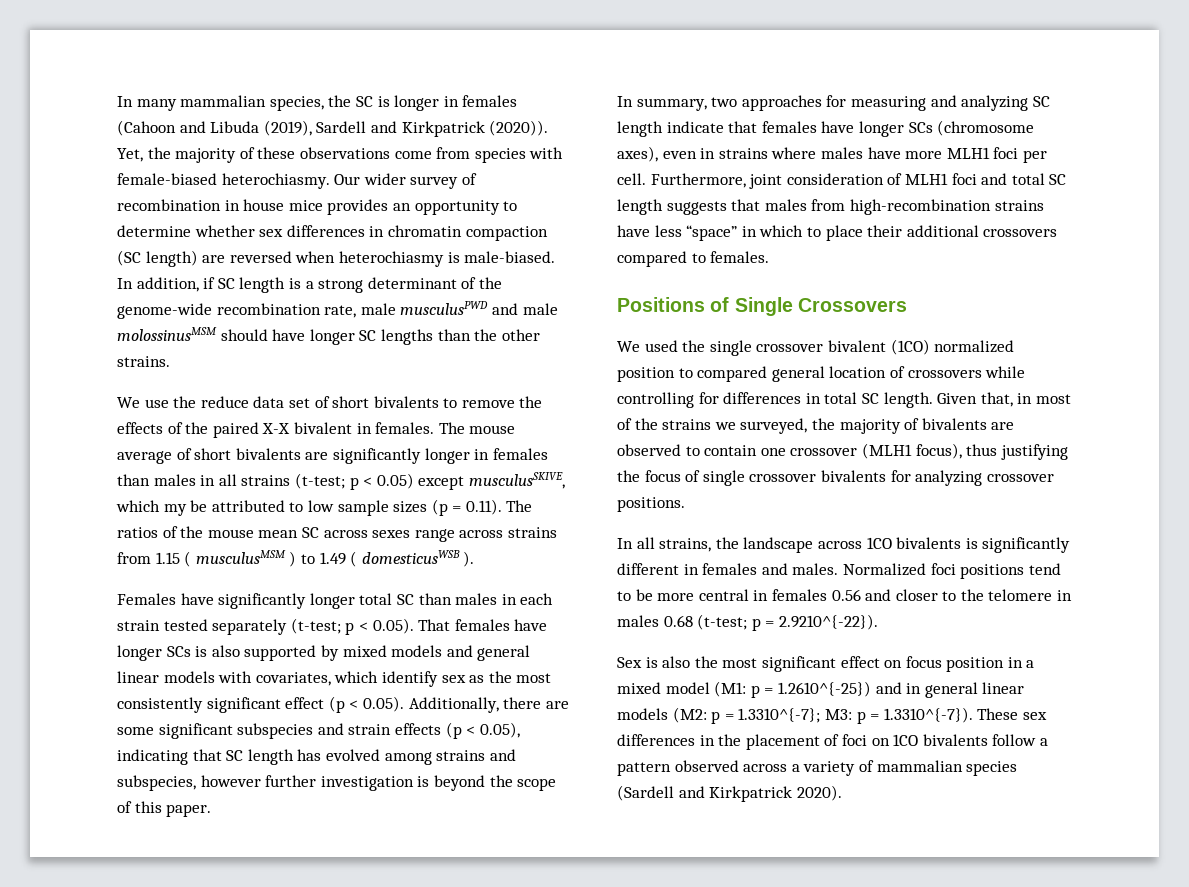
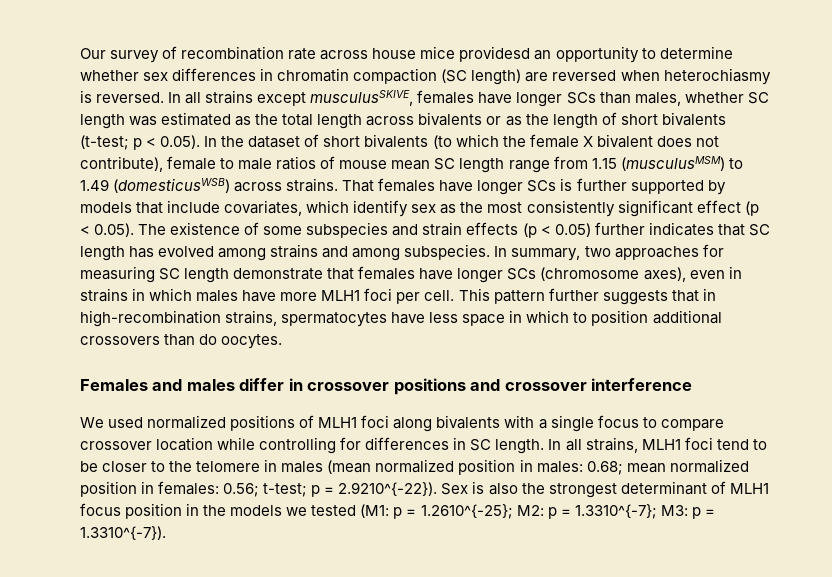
- In many mammalian species, the SC is longer in females (Cahoon and Libuda (2019), Sardell and Kirkpatrick (2020)). Yet, the majority of these observations come from species with female-biased heterochiasmy. Our wider survey of recombination in house mice provides an opportunity to determine whether sex differences in chromatin compaction (SC length) are reversed when heterochiasmy is male-biased. In addition, if SC length is a strong determinant of the genome-wide recombination rate, male musculusPWD and male molossinusMSM should have longer SC lengths than the other strains.
- We use the reduce data set of short bivalents to remove the effects of the paired X-X bivalent in females. The mouse average of short bivalents are significantly longer in females than males in all strains (t-test; p < 0.05) except musculusSKIVE, which my be attributed to low sample sizes (p = 0.11). The ratios of the mouse mean SC across sexes range across strains from 1.15 ( musculusMSM ) to 1.49 ( domesticusWSB ).
- Females have significantly longer total SC than males in each strain tested separately (t-test; p < 0.05). That females have longer SCs is also supported by mixed models and general linear models with covariates, which identify sex as the most consistently significant effect (p < 0.05). Additionally, there are some significant subspecies and strain effects (p < 0.05), indicating that SC length has evolved among strains and subspecies, however further investigation is beyond the scope of this paper.
- In summary, two approaches for measuring and analyzing SC length indicate that females have longer SCs (chromosome axes), even in strains where males have more MLH1 foci per cell.
+ Our survey of recombination rate across house mice providesd an opportunity to determine whether sex differences in chromatin compaction (SC length) are reversed when heterochiasmy is reversed. In all strains except musculusSKIVE, females have longer SCs than males, whether SC length was estimated as the total length across bivalents or as the length of short bivalents (t-test; p < 0.05). In the dataset of short bivalents (to which the female X bivalent does not contribute), female to male ratios of mouse mean SC length range from 1.15 (musculusMSM) to 1.49 (domesticusWSB) across strains. That females have longer SCs is further supported by models that include covariates, which identify sex as the most consistently significant effect (p < 0.05). The existence of some subspecies and strain effects (p < 0.05) further indicates that SC length has evolved among strains and among subspecies. In summary, two approaches for measuring SC length demonstrate that females have longer SCs (chromosome axes), even in strains in which males have more MLH1 foci per cell.
- Furthermore, joint consideration of MLH1 foci and total SC length suggests that males from high-recombination strains have less “space” in which to place their additional crossovers compared to females.
- Positions of Single Crossovers
- We used the single crossover bivalent (1CO) normalized position to compared general location of crossovers while controlling for differences in total SC length.
+ This pattern further suggests that in high-recombination strains, spermatocytes have less space in which to position additional crossovers than do oocytes.
+ Females and males differ in crossover positions and crossover interference
+ We used normalized positions of MLH1 foci along bivalents with a single focus to compare crossover location while controlling for differences in SC length.
- Given that, in most of the strains we surveyed, the majority of bivalents are observed to contain one crossover (MLH1 focus), thus justifying the focus of single crossover bivalents for analyzing crossover positions.
- In all strains, the landscape across 1CO bivalents is significantly different in females and males. Normalized foci positions tend to be more central in females 0.56 and closer to the telomere in males 0.68 (t-test; p = 2.9210^{-22}).
- Sex is also the most significant effect on focus position in a mixed model (M1: p = 1.2610^{-25}) and in general linear models (M2: p = 1.3310^{-7}; M3: p = 1.3310^{-7}). These sex differences in the placement of foci on 1CO bivalents follow a pattern observed across a variety of mammalian species (Sardell and Kirkpatrick 2020).
+ In all strains, MLH1 foci tend to be closer to the telomere in males (mean normalized position in males: 0.68; mean normalized position in females: 0.56; t-test; p = 2.9210^{-22}). Sex is also the strongest determinant of MLH1 focus position in the models we tested (M1: p = 1.2610^{-25}; M2: p = 1.3310^{-7}; M3: p = 1.3310^{-7}).

